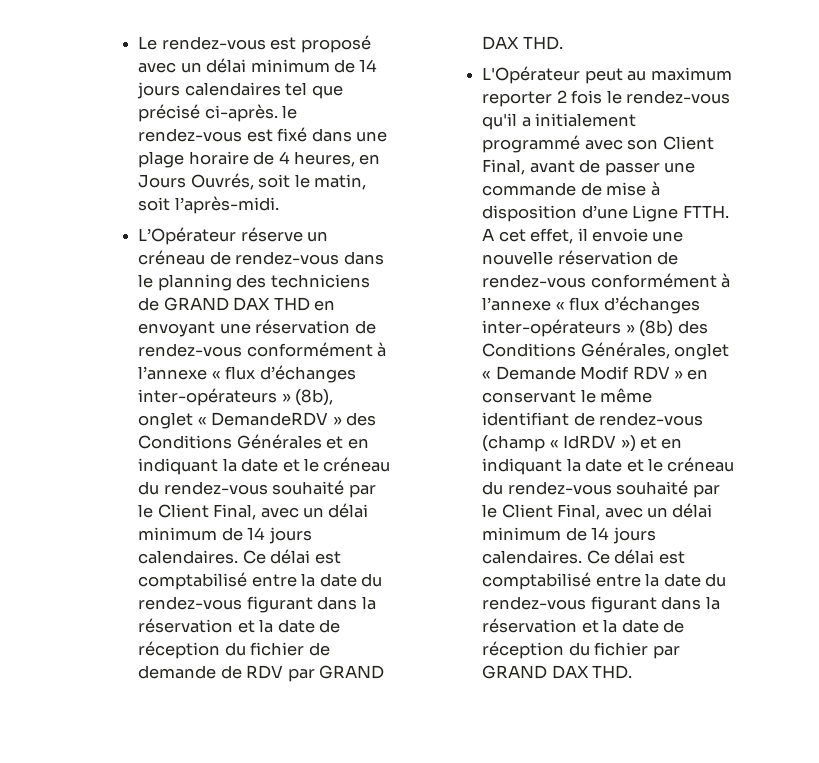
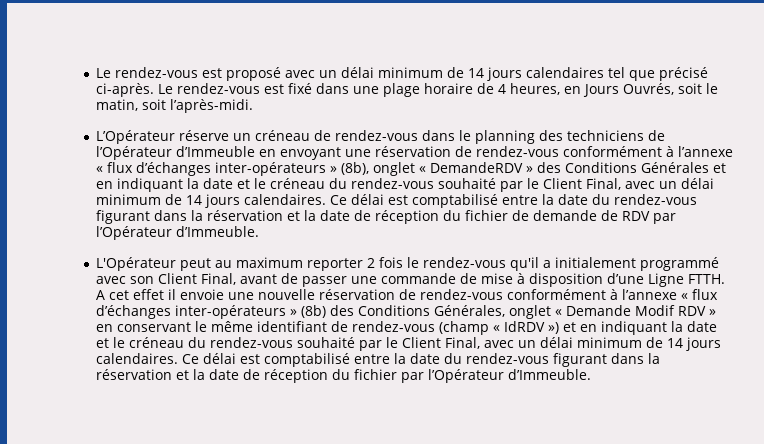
- Le rendez-vous est proposé avec un délai minimum de 14 jours calendaires tel que précisé ci-après. le rendez-vous est fixé dans une plage horaire de 4 heures, en Jours Ouvrés, soit le matin, soit l’après-midi.
+ Le rendez-vous est proposé avec un délai minimum de 14 jours calendaires tel que précisé ci-après. Le rendez-vous est fixé dans une plage horaire de 4 heures, en Jours Ouvrés, soit le matin, soit l’après-midi.
- L’Opérateur réserve un créneau de rendez-vous dans le planning des techniciens de GRAND DAX THD en envoyant une réservation de rendez-vous conformément à l’annexe « flux d’échanges inter-opérateurs » (8b), onglet « DemandeRDV » des Conditions Générales et en indiquant la date et le créneau du rendez-vous souhaité par le Client Final, avec un délai minimum de 14 jours calendaires.
+ L’Opérateur réserve un créneau de rendez-vous dans le planning des techniciens de l’Opérateur d’Immeuble en envoyant une réservation de rendez-vous conformément à l’annexe « flux d’échanges inter-opérateurs » (8b), onglet « DemandeRDV » des Conditions Générales et en indiquant la date et le créneau du rendez-vous souhaité par le Client Final, avec un délai minimum de 14 jours calendaires.
- Ce délai est comptabilisé entre la date du rendez-vous figurant dans la réservation et la date de réception du fichier de demande de RDV par GRAND DAX THD.
+ Ce délai est comptabilisé entre la date du rendez-vous figurant dans la réservation et la date de réception du fichier de demande de RDV par l’Opérateur d’Immeuble.
- A cet effet, il envoie une nouvelle réservation de rendez-vous conformément à l’annexe « flux d’échanges inter-opérateurs » (8b) des Conditions Générales, onglet « Demande Modif RDV » en conservant le même identifiant de rendez-vous (champ « IdRDV ») et en indiquant la date et le créneau du rendez-vous souhaité par le Client Final, avec un délai minimum de 14 jours calendaires.
+ A cet effet il envoie une nouvelle réservation de rendez-vous conformément à l’annexe « flux d’échanges inter-opérateurs » (8b) des Conditions Générales, onglet « Demande Modif RDV » en conservant le même identifiant de rendez-vous (champ « IdRDV ») et en indiquant la date et le créneau du rendez-vous souhaité par le Client Final, avec un délai minimum de 14 jours calendaires.
- Ce délai est comptabilisé entre la date du rendez-vous figurant dans la réservation et la date de réception du fichier par GRAND DAX THD.
+ Ce délai est comptabilisé entre la date du rendez-vous figurant dans la réservation et la date de réception du fichier par l’Opérateur d’Immeuble.

